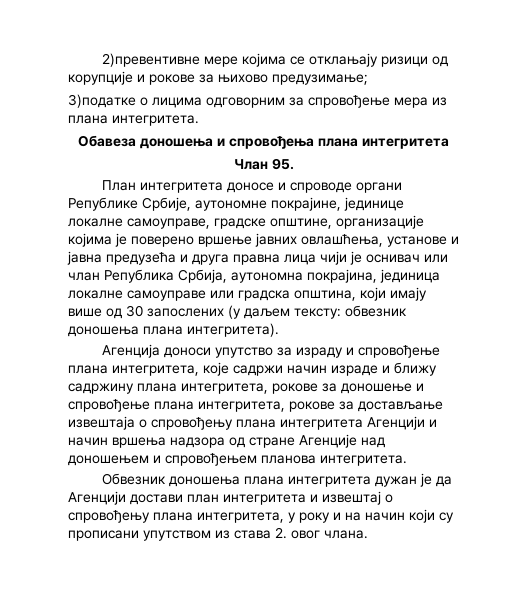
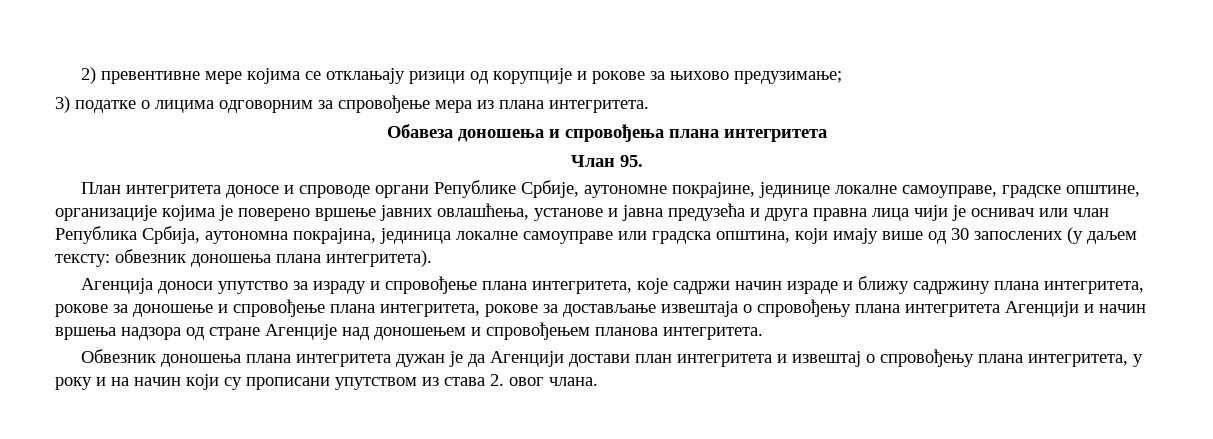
- 2)превентивне мере којима се отклањају ризици од корупције и рокове за њихово предузимање;
+ 2) превентивне мере којима се отклањају ризици од корупције и рокове за њихово предузимање;
- 3)податке о лицима одговорним за спровођење мера из плана интегритета.
+ 3) податке о лицима одговорним за спровођење мера из плана интегритета.

